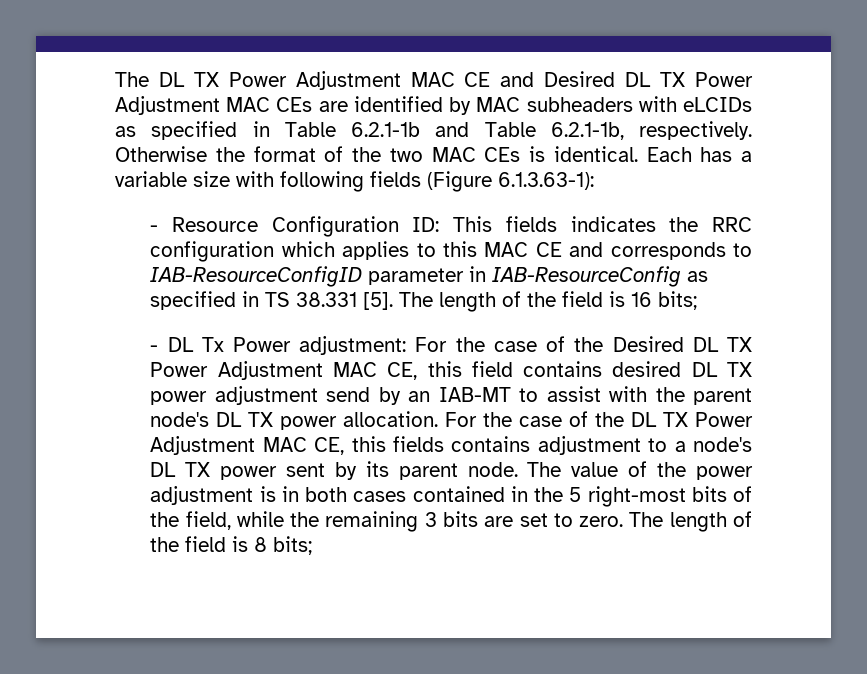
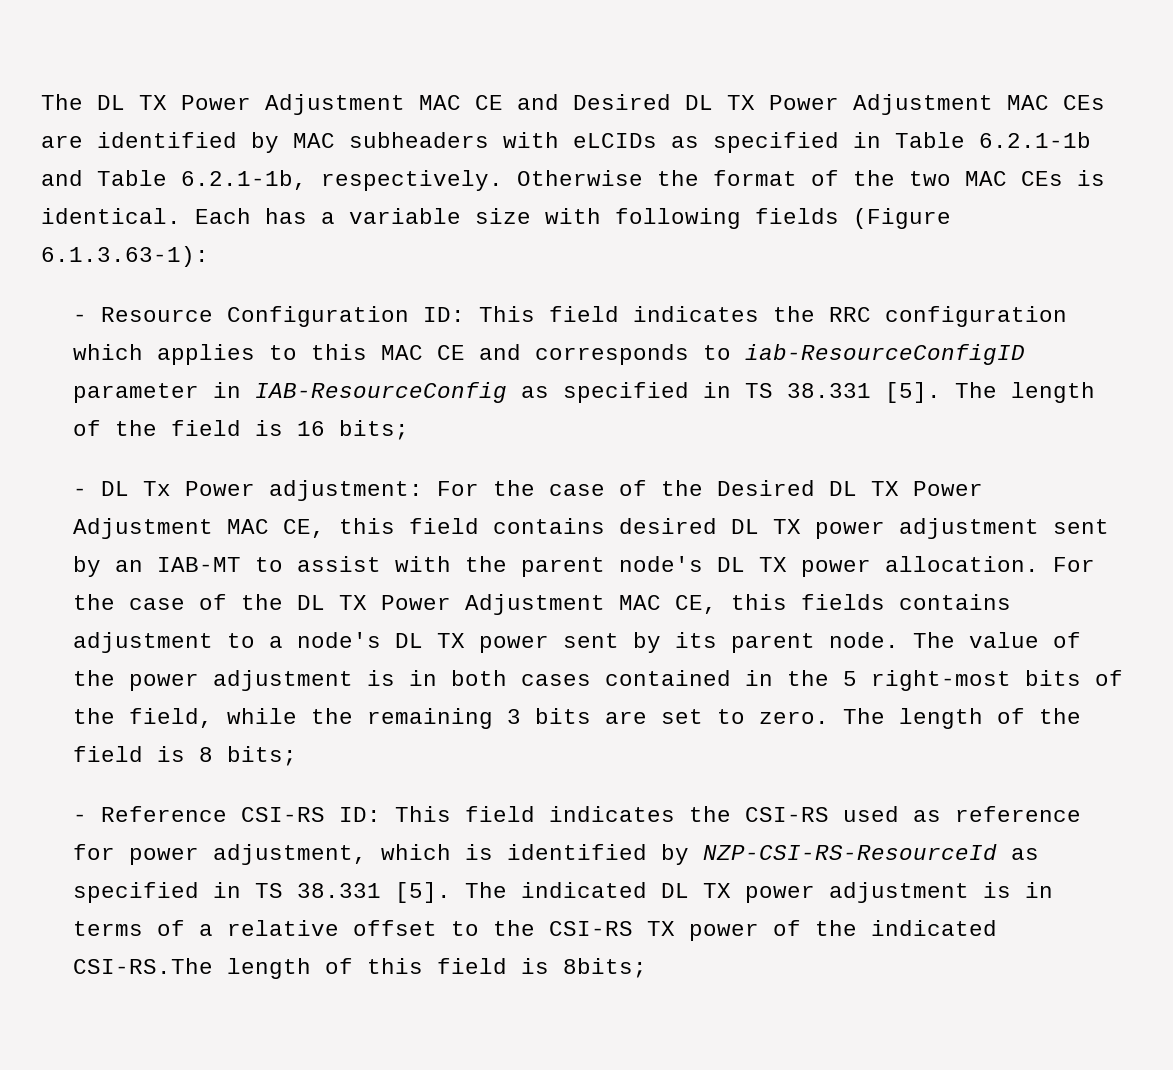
- - Resource Configuration ID: This fields indicates the RRC configuration which applies to this MAC CE and corresponds to IAB-ResourceConfigID parameter in IAB-ResourceConfig as specified in TS 38.331 [5].
+ - Resource Configuration ID: This field indicates the RRC configuration which applies to this MAC CE and corresponds to iab-ResourceConfigID parameter in IAB-ResourceConfig as specified in TS 38.331 [5].
- - DL Tx Power adjustment: For the case of the Desired DL TX Power Adjustment MAC CE, this field contains desired DL TX power adjustment send by an IAB-MT to assist with the parent node's DL TX power allocation.
+ - DL Tx Power adjustment: For the case of the Desired DL TX Power Adjustment MAC CE, this field contains desired DL TX power adjustment sent by an IAB-MT to assist with the parent node's DL TX power allocation.
+ - Reference CSI-RS ID: This field indicates the CSI-RS used as reference for power adjustment, which is identified by NZP-CSI-RS-ResourceId as specified in TS 38.331 [5]. The indicated DL TX power adjustment is in terms of a relative offset to the CSI-RS TX power of the indicated CSI-RS.The length of this field is 8bits;

